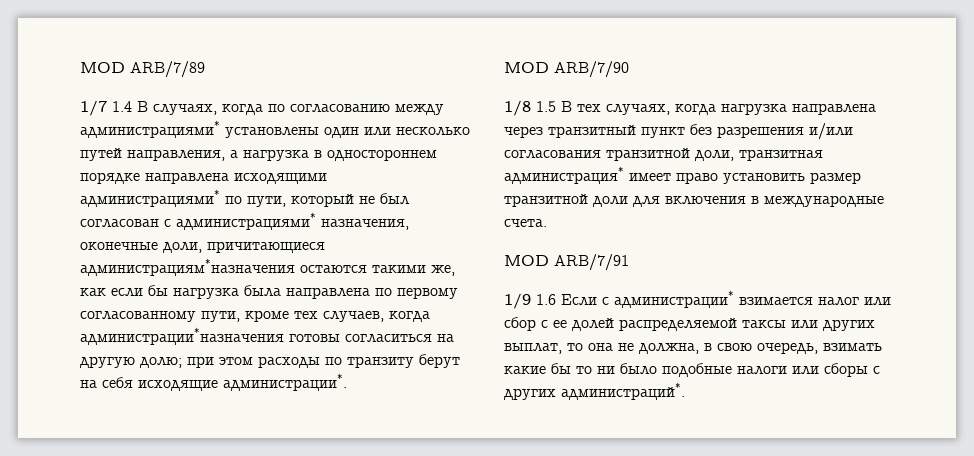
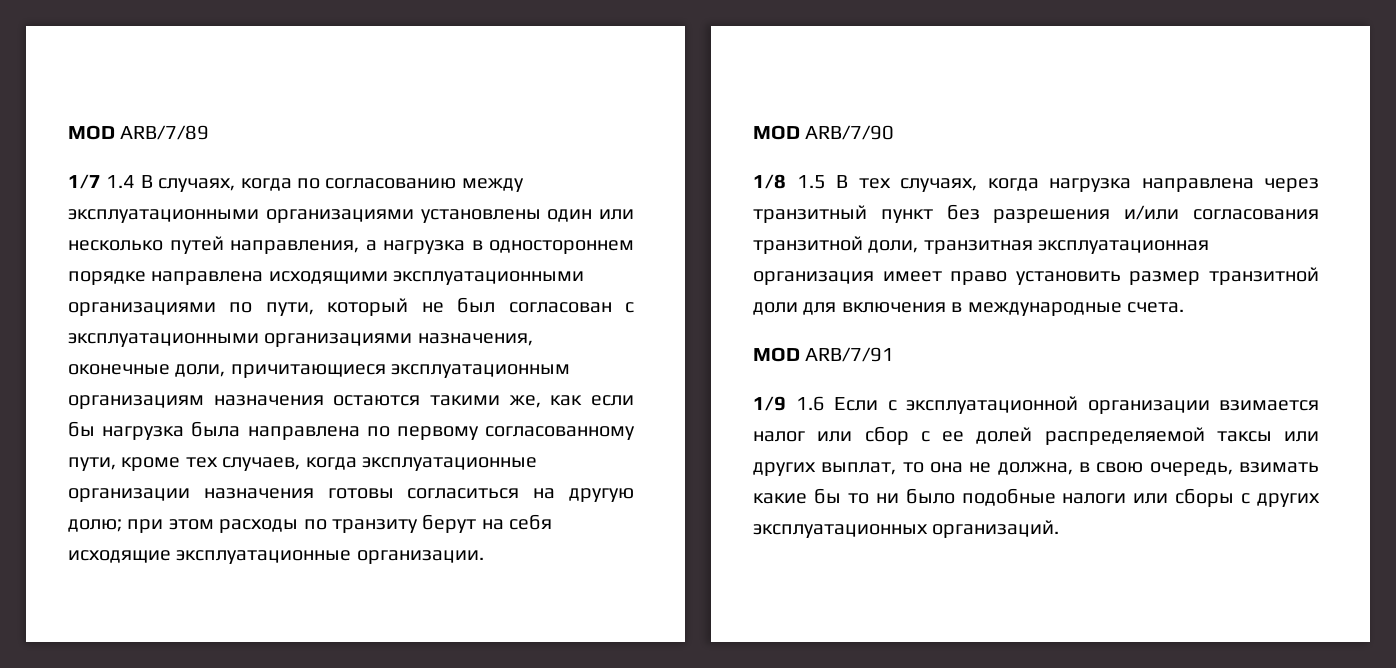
- 1/7 1.4 В случаях, когда по согласованию между администрациями* установлены один или несколько путей направления, а нагрузка в одностороннем порядке направлена исходящими администрациями* по пути, который не был согласован с администрациями* назначения, оконечные доли, причитающиеся администрациям*назначения остаются такими же, как если бы нагрузка была направлена по первому согласованному пути, кроме тех случаев, когда администрации*назначения готовы согласиться на другую долю;
+ 1/7 1.4 В случаях, когда по согласованию между эксплуатационными организациями установлены один или несколько путей направления, а нагрузка в одностороннем порядке направлена исходящими эксплуатационными организациями по пути, который не был согласован с эксплуатационными организациями назначения, оконечные доли, причитающиеся эксплуатационным организациям назначения остаются такими же, как если бы нагрузка была направлена по первому согласованному пути, кроме тех случаев, когда эксплуатационные организации назначения готовы согласиться на другую долю;
- при этом расходы по транзиту берут на себя исходящие администрации*.
+ при этом расходы по транзиту берут на себя исходящие эксплуатационные организации.
- 1/8 1.5 В тех случаях, когда нагрузка направлена через транзитный пункт без разрешения и/или согласования транзитной доли, транзитная администрация* имеет право установить размер транзитной доли для включения в международные счета.
+ 1/8 1.5 В тех случаях, когда нагрузка направлена через транзитный пункт без разрешения и/или согласования транзитной доли, транзитная эксплуатационная организация имеет право установить размер транзитной доли для включения в международные счета.
- 1/9 1.6 Если с администрации* взимается налог или сбор с ее долей распределяемой таксы или других выплат, то она не должна, в свою очередь, взимать какие бы то ни было подобные налоги или сборы с других администраций*.
+ 1/9 1.6 Если с эксплуатационной организации взимается налог или сбор с ее долей распределяемой таксы или других выплат, то она не должна, в свою очередь, взимать какие бы то ни было подобные налоги или сборы с других эксплуатационных организаций.

